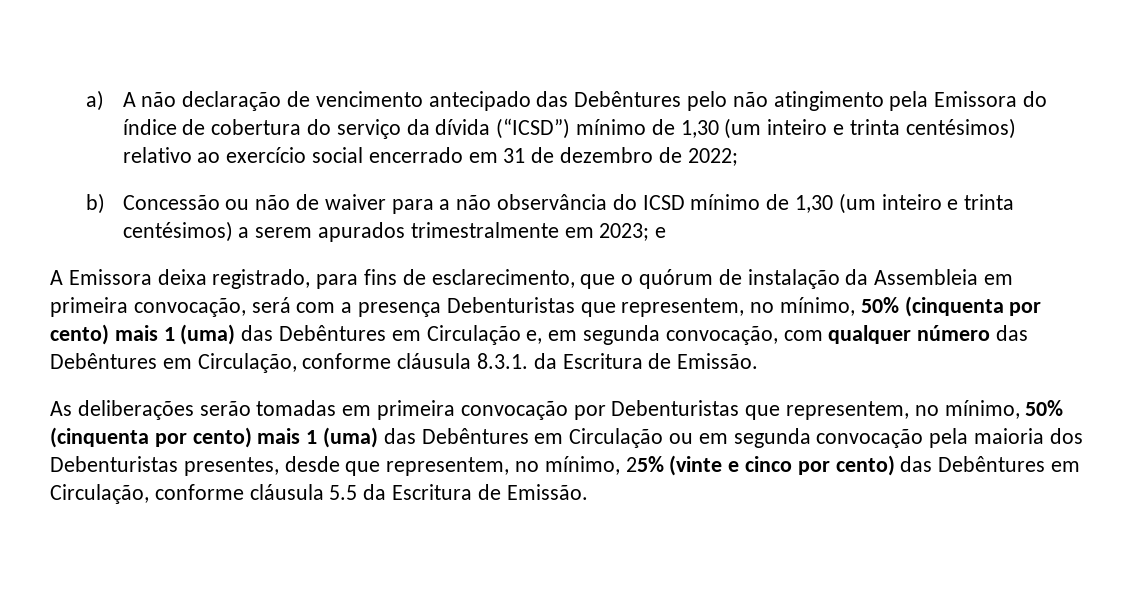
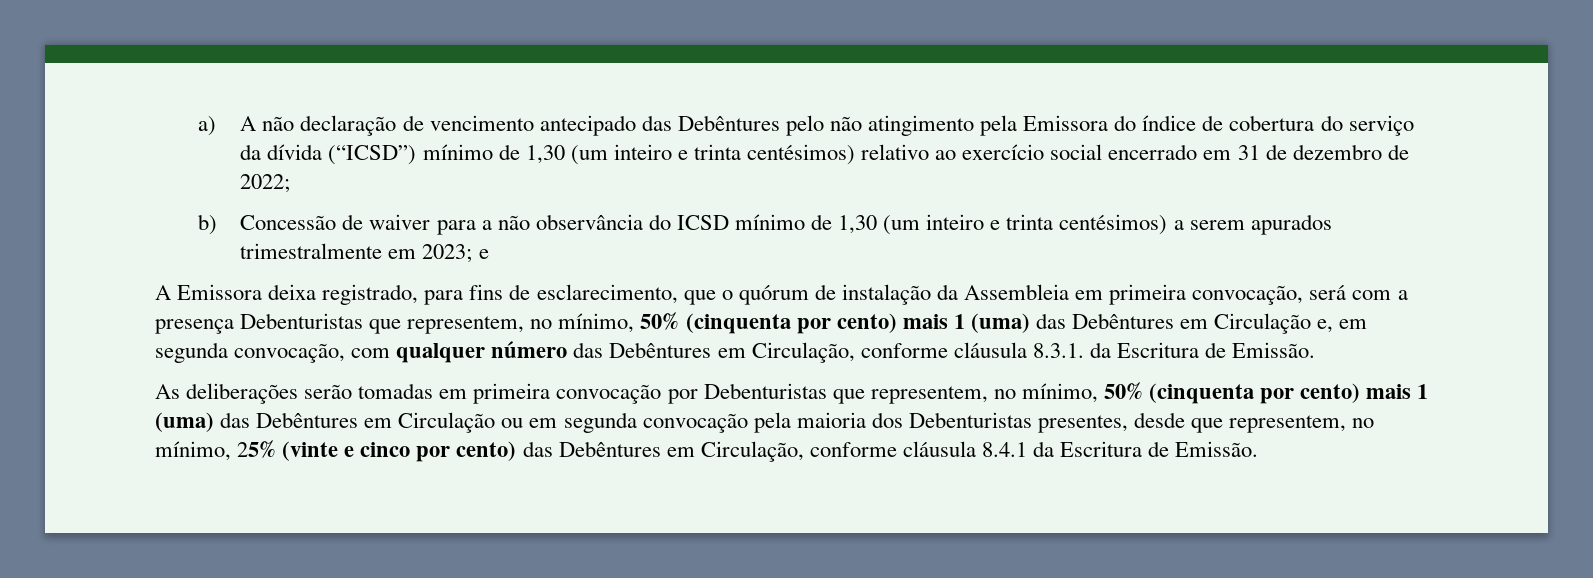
- b) Concessão ou não de waiver para a não observância do ICSD mínimo de 1,30 (um inteiro e trinta centésimos) a serem apurados trimestralmente em 2023; e
+ b) Concessão de waiver para a não observância do ICSD mínimo de 1,30 (um inteiro e trinta centésimos) a serem apurados trimestralmente em 2023; e
- As deliberações serão tomadas em primeira convocação por Debenturistas que representem, no mínimo, 50% (cinquenta por cento) mais 1 (uma) das Debêntures em Circulação ou em segunda convocação pela maioria dos Debenturistas presentes, desde que representem, no mínimo, 25% (vinte e cinco por cento) das Debêntures em Circulação, conforme cláusula 5.5 da Escritura de Emissão.
+ As deliberações serão tomadas em primeira convocação por Debenturistas que representem, no mínimo, 50% (cinquenta por cento) mais 1 (uma) das Debêntures em Circulação ou em segunda convocação pela maioria dos Debenturistas presentes, desde que representem, no mínimo, 25% (vinte e cinco por cento) das Debêntures em Circulação, conforme cláusula 8.4.1 da Escritura de Emissão.

